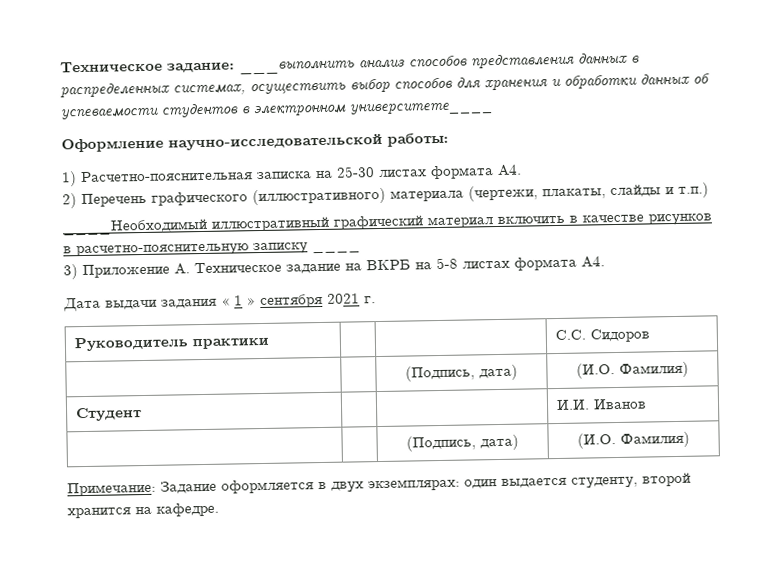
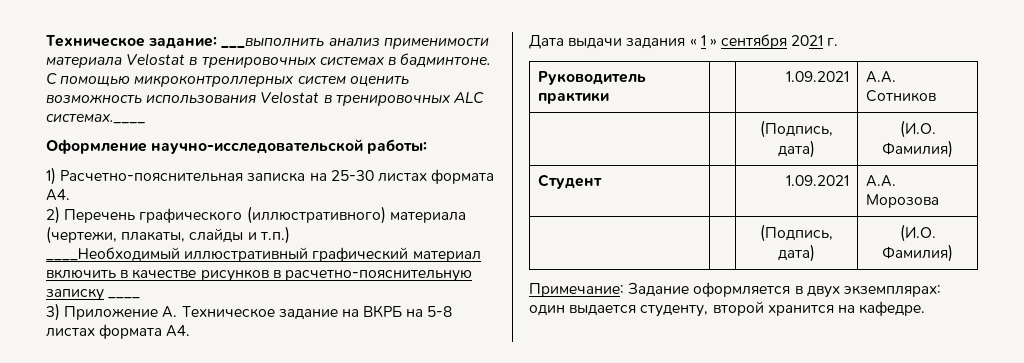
- Техническое задание: ___выполнить анализ способов представления данных в распределенных системах, осуществить выбор способов для хранения и обработки данных об успеваемости студентов в электронном университете____
+ Техническое задание: ___выполнить анализ применимости материала Velostat в тренировочных системах в бадминтоне. С помощью микроконтроллерных систем оценить возможность использования Velostat в тренировочных ALC системах.____
- Руководитель практики | | | С.С. Сидоров
+ Руководитель практики | | 1.09.2021 | А.А. Сотников
- Студент | | | И.И. Иванов
+ Студент | | 1.09.2021 | А.А. Морозова

